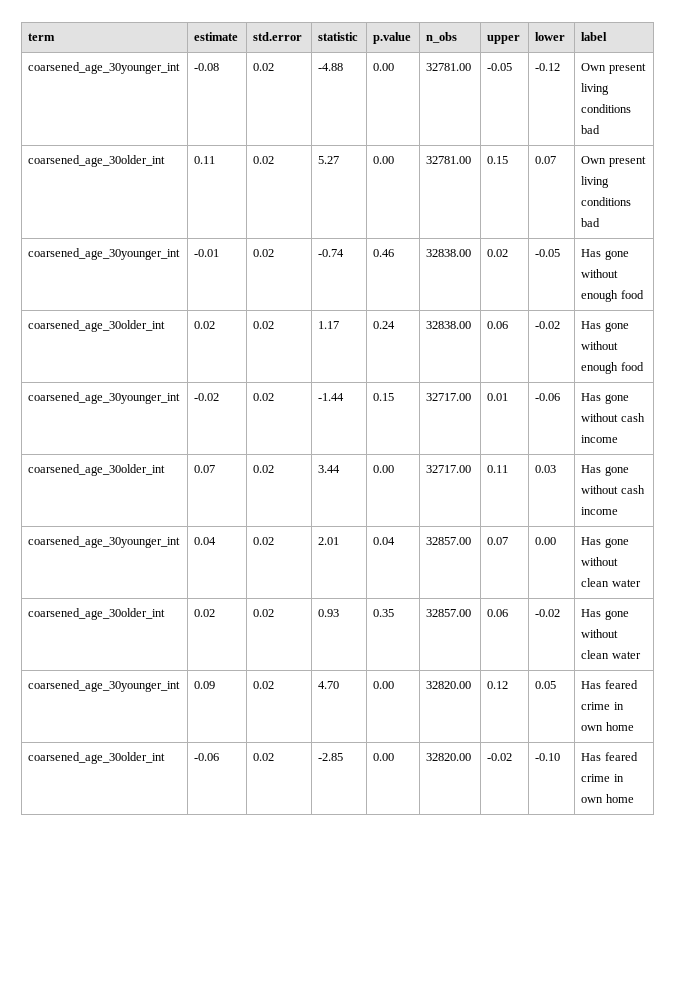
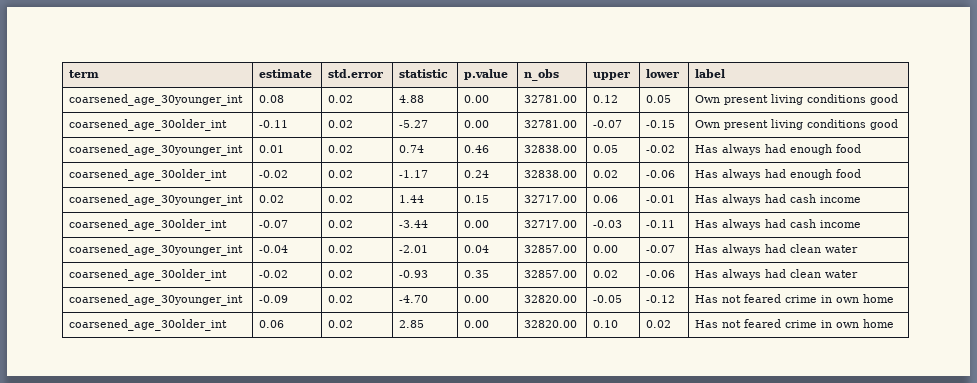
- coarsened_age_30younger_int | -0.08 | 0.02 | -4.88 | 0.00 | 32781.00 | -0.05 | -0.12 | Own present living conditions bad
- coarsened_age_30older_int | 0.11 | 0.02 | 5.27 | 0.00 | 32781.00 | 0.15 | 0.07 | Own present living conditions bad
- coarsened_age_30younger_int | -0.01 | 0.02 | -0.74 | 0.46 | 32838.00 | 0.02 | -0.05 | Has gone without enough food
+ coarsened_age_30younger_int | 0.08 | 0.02 | 4.88 | 0.00 | 32781.00 | 0.12 | 0.05 | Own present living conditions good
+ coarsened_age_30older_int | -0.11 | 0.02 | -5.27 | 0.00 | 32781.00 | -0.07 | -0.15 | Own present living conditions good
+ coarsened_age_30younger_int | 0.01 | 0.02 | 0.74 | 0.46 | 32838.00 | 0.05 | -0.02 | Has always had enough food
- coarsened_age_30older_int | 0.02 | 0.02 | 1.17 | 0.24 | 32838.00 | 0.06 | -0.02 | Has gone without enough food
+ coarsened_age_30older_int | -0.02 | 0.02 | -1.17 | 0.24 | 32838.00 | 0.02 | -0.06 | Has always had enough food
- coarsened_age_30younger_int | -0.02 | 0.02 | -1.44 | 0.15 | 32717.00 | 0.01 | -0.06 | Has gone without cash income
+ coarsened_age_30younger_int | 0.02 | 0.02 | 1.44 | 0.15 | 32717.00 | 0.06 | -0.01 | Has always had cash income
- coarsened_age_30older_int | 0.07 | 0.02 | 3.44 | 0.00 | 32717.00 | 0.11 | 0.03 | Has gone without cash income
+ coarsened_age_30older_int | -0.07 | 0.02 | -3.44 | 0.00 | 32717.00 | -0.03 | -0.11 | Has always had cash income
- coarsened_age_30younger_int | 0.04 | 0.02 | 2.01 | 0.04 | 32857.00 | 0.07 | 0.00 | Has gone without clean water
+ coarsened_age_30younger_int | -0.04 | 0.02 | -2.01 | 0.04 | 32857.00 | 0.00 | -0.07 | Has always had clean water
- coarsened_age_30older_int | 0.02 | 0.02 | 0.93 | 0.35 | 32857.00 | 0.06 | -0.02 | Has gone without clean water
+ coarsened_age_30older_int | -0.02 | 0.02 | -0.93 | 0.35 | 32857.00 | 0.02 | -0.06 | Has always had clean water
- coarsened_age_30younger_int | 0.09 | 0.02 | 4.70 | 0.00 | 32820.00 | 0.12 | 0.05 | Has feared crime in own home
+ coarsened_age_30younger_int | -0.09 | 0.02 | -4.70 | 0.00 | 32820.00 | -0.05 | -0.12 | Has not feared crime in own home
- coarsened_age_30older_int | -0.06 | 0.02 | -2.85 | 0.00 | 32820.00 | -0.02 | -0.10 | Has feared crime in own home
+ coarsened_age_30older_int | 0.06 | 0.02 | 2.85 | 0.00 | 32820.00 | 0.10 | 0.02 | Has not feared crime in own home

